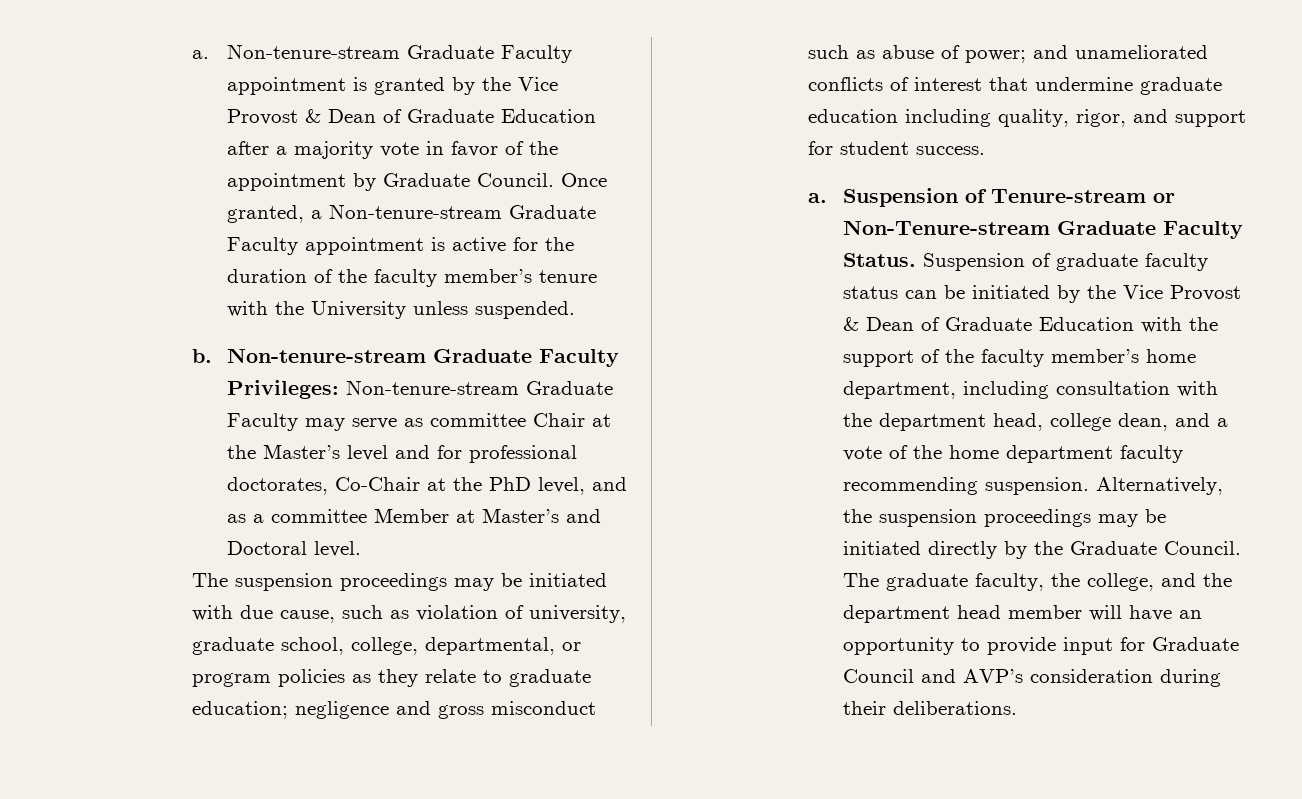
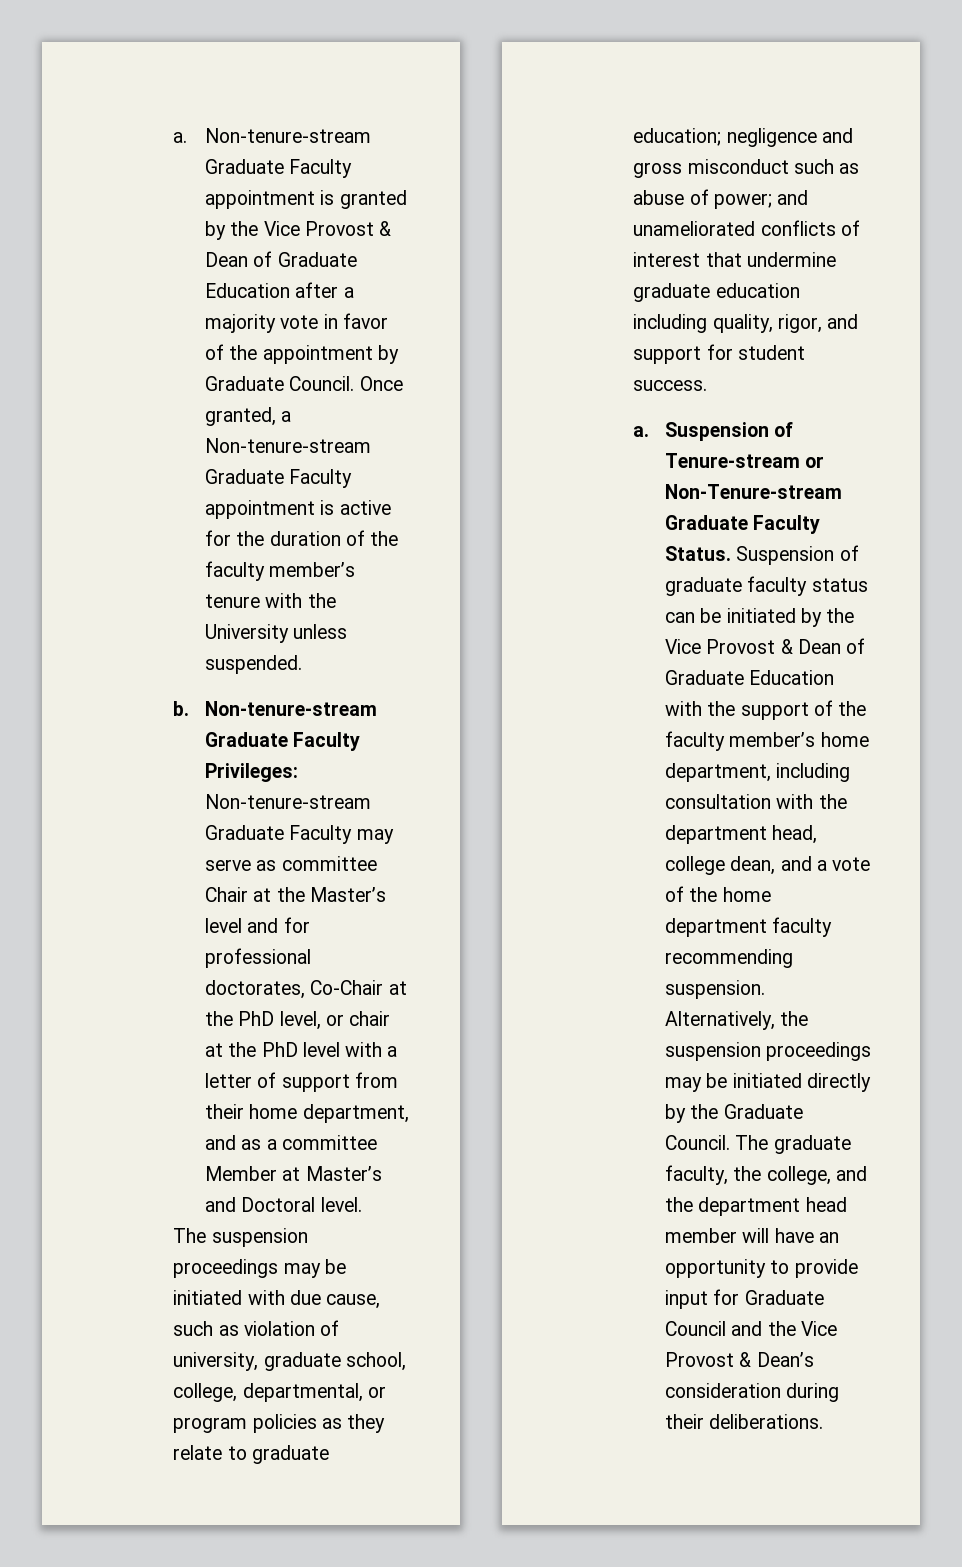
- Non-tenure-stream Graduate Faculty Privileges: Non-tenure-stream Graduate Faculty may serve as committee Chair at the Master’s level and for professional doctorates, Co-Chair at the PhD level, and as a committee Member at Master’s and Doctoral level.
+ Non-tenure-stream Graduate Faculty Privileges: Non-tenure-stream Graduate Faculty may serve as committee Chair at the Master’s level and for professional doctorates, Co-Chair at the PhD level, or chair at the PhD level with a letter of support from their home department, and as a committee Member at Master’s and Doctoral level.
- The graduate faculty, the college, and the department head member will have an opportunity to provide input for Graduate Council and AVP’s consideration during their deliberations.
+ The graduate faculty, the college, and the department head member will have an opportunity to provide input for Graduate Council and the Vice Provost & Dean’s consideration during their deliberations.

